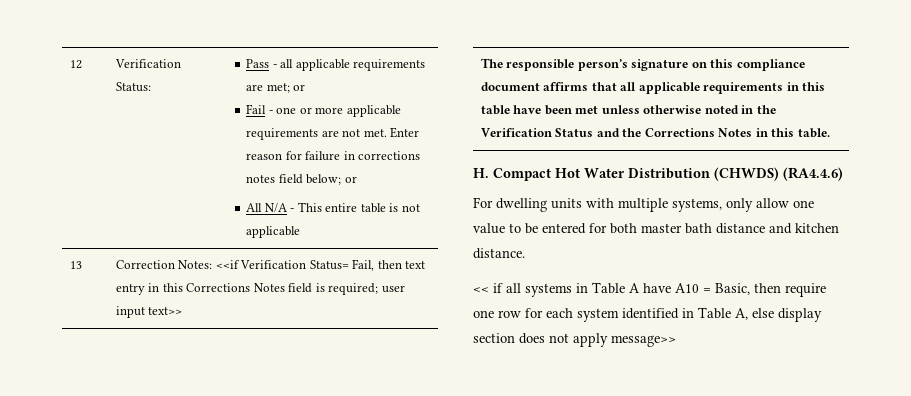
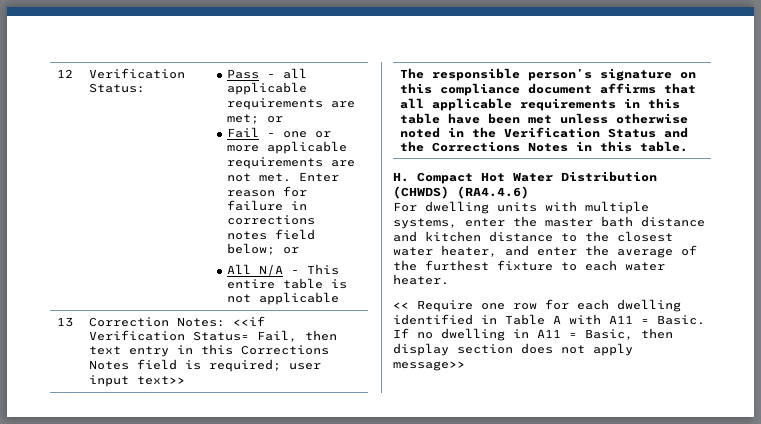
- For dwelling units with multiple systems, only allow one value to be entered for both master bath distance and kitchen distance.
- << if all systems in Table A have A10 = Basic, then require one row for each system identified in Table A, else display section does not apply message>>
+ For dwelling units with multiple systems, enter the master bath distance and kitchen distance to the closest water heater, and enter the average of the furthest fixture to each water heater.
+ << Require one row for each dwelling identified in Table A with A11 = Basic. If no dwelling in A11 = Basic, then display section does not apply message>>

